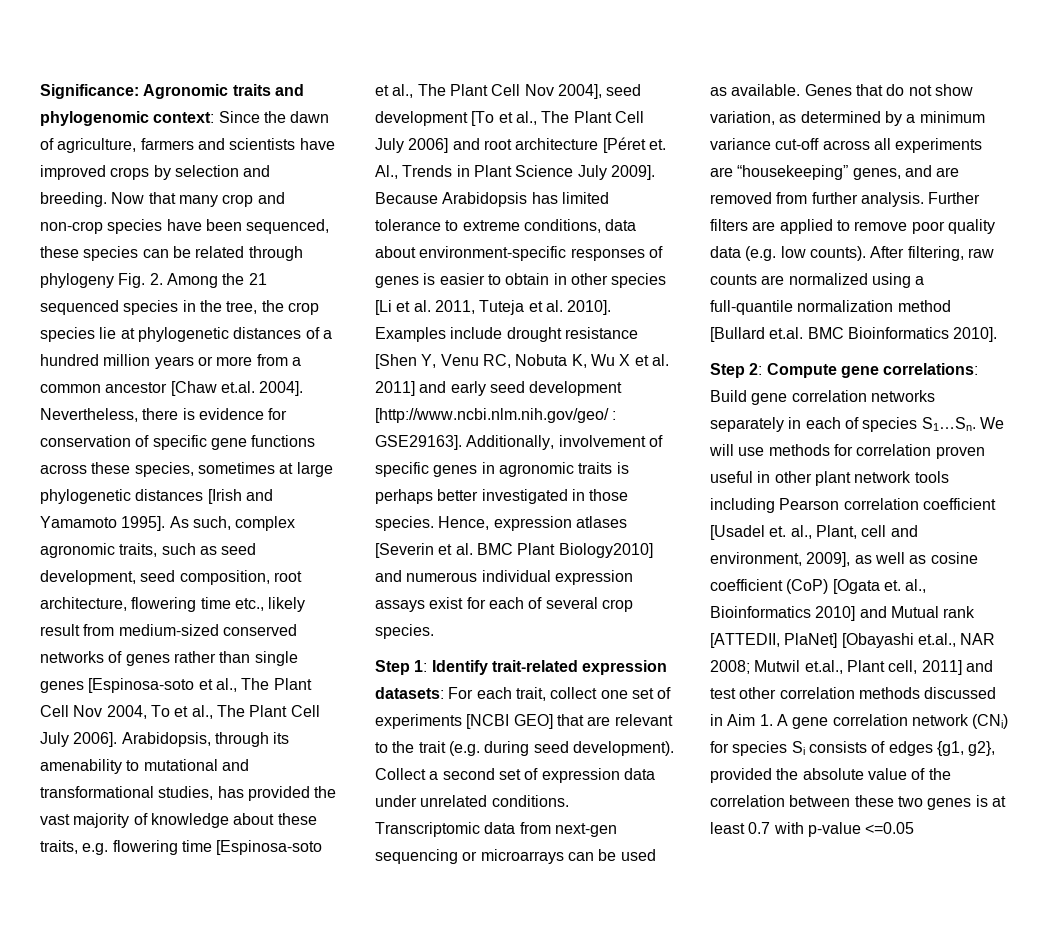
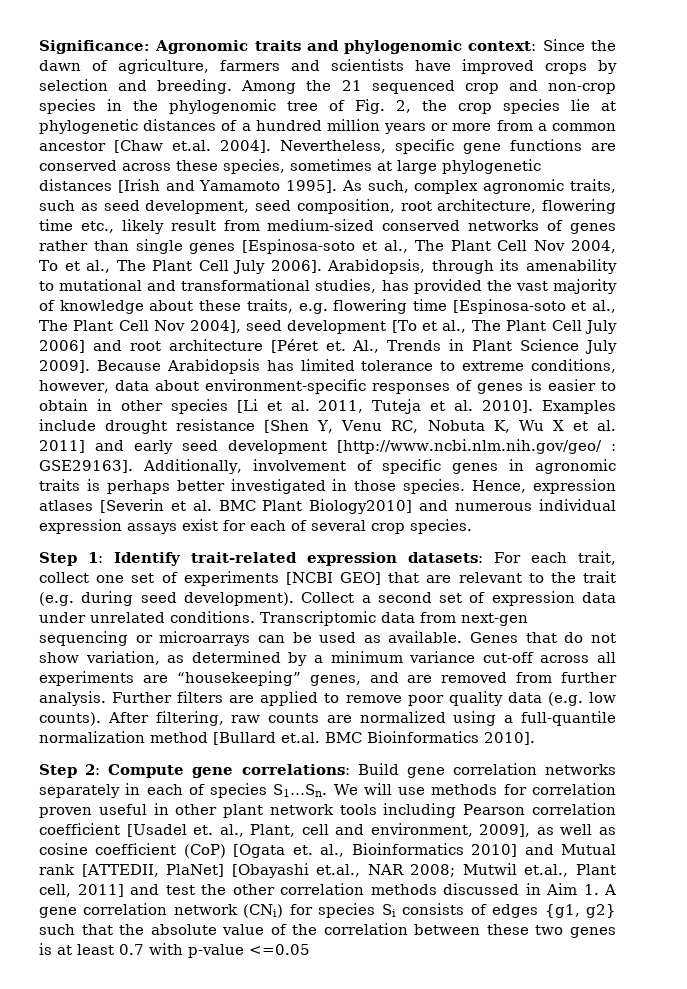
- Now that many crop and non-crop species have been sequenced, these species can be related through phylogeny Fig. 2. Among the 21 sequenced species in the tree, the crop species lie at phylogenetic distances of a hundred million years or more from a common ancestor [Chaw et.al. 2004].
+ Among the 21 sequenced crop and non-crop species in the phylogenomic tree of Fig. 2, the crop species lie at phylogenetic distances of a hundred million years or more from a common ancestor [Chaw et.al. 2004].
- Nevertheless, there is evidence for conservation of specific gene functions across these species, sometimes at large phylogenetic distances [Irish and Yamamoto 1995].
+ Nevertheless, specific gene functions are conserved across these species, sometimes at large phylogenetic distances [Irish and Yamamoto 1995].
- Because Arabidopsis has limited tolerance to extreme conditions, data about environment-specific responses of genes is easier to obtain in other species [Li et al. 2011, Tuteja et al. 2010].
+ Because Arabidopsis has limited tolerance to extreme conditions, however, data about environment-specific responses of genes is easier to obtain in other species [Li et al. 2011, Tuteja et al. 2010].
- Mutwil et.al., Plant cell, 2011] and test other correlation methods discussed in Aim 1. A gene correlation network (CNi) for species Si consists of edges {g1, g2}, provided the absolute value of the correlation between these two genes is at least 0.7 with p-value <=0.05
+ Mutwil et.al., Plant cell, 2011] and test the other correlation methods discussed in Aim 1. A gene correlation network (CNi) for species Si consists of edges {g1, g2} such that the absolute value of the correlation between these two genes is at least 0.7 with p-value <=0.05

